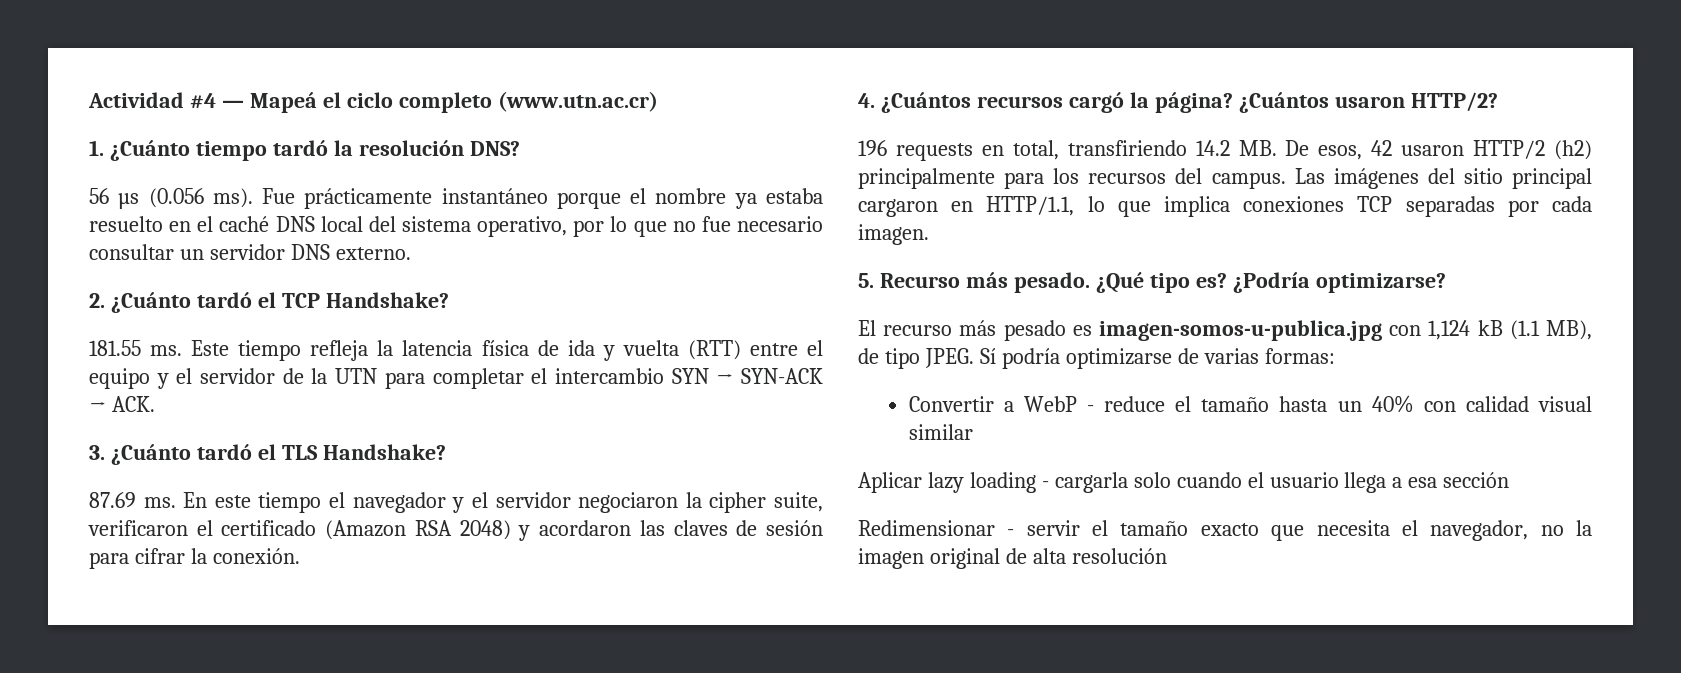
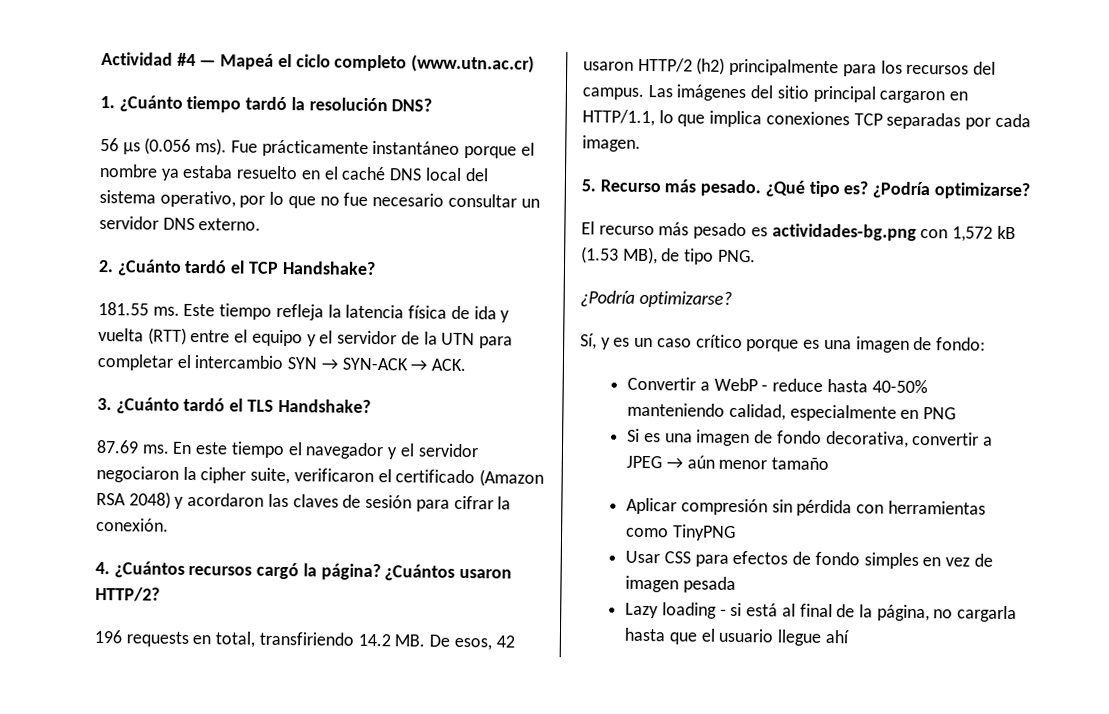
- El recurso más pesado es imagen-somos-u-publica.jpg con 1,124 kB (1.1 MB), de tipo JPEG. Sí podría optimizarse de varias formas:
+ El recurso más pesado es actividades-bg.png con 1,572 kB (1.53 MB), de tipo PNG.
+ ¿Podría optimizarse?
+ Sí, y es un caso crítico porque es una imagen de fondo:
- Convertir a WebP - reduce el tamaño hasta un 40% con calidad visual similar
- Aplicar lazy loading - cargarla solo cuando el usuario llega a esa sección
- Redimensionar - servir el tamaño exacto que necesita el navegador, no la imagen original de alta resolución
+ Convertir a WebP - reduce hasta 40-50% manteniendo calidad, especialmente en PNG
+ Si es una imagen de fondo decorativa, convertir a JPEG → aún menor tamaño
+ Aplicar compresión sin pérdida con herramientas como TinyPNG
+ Usar CSS para efectos de fondo simples en vez de imagen pesada
+ Lazy loading - si está al final de la página, no cargarla hasta que el usuario llegue ahí

